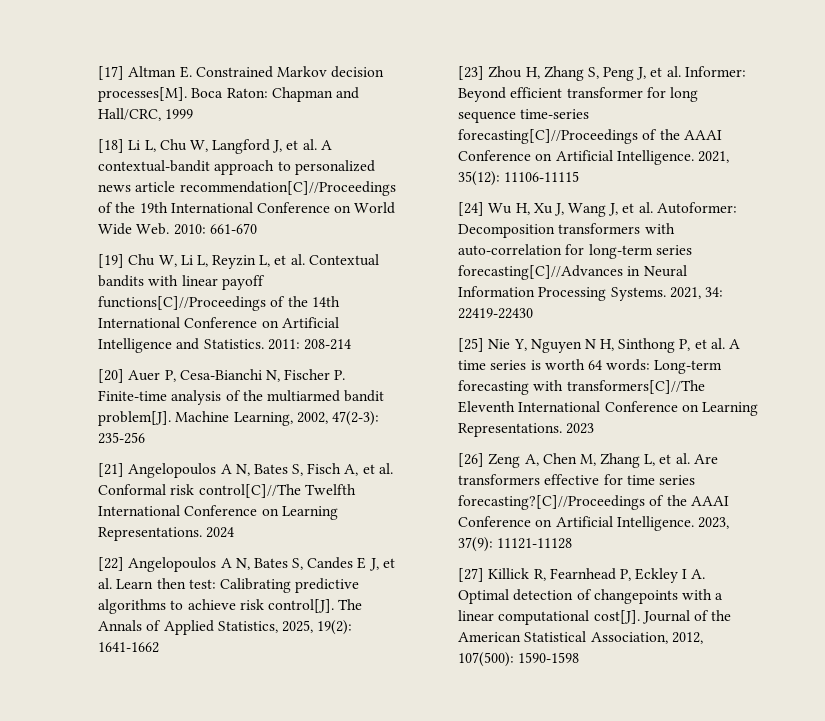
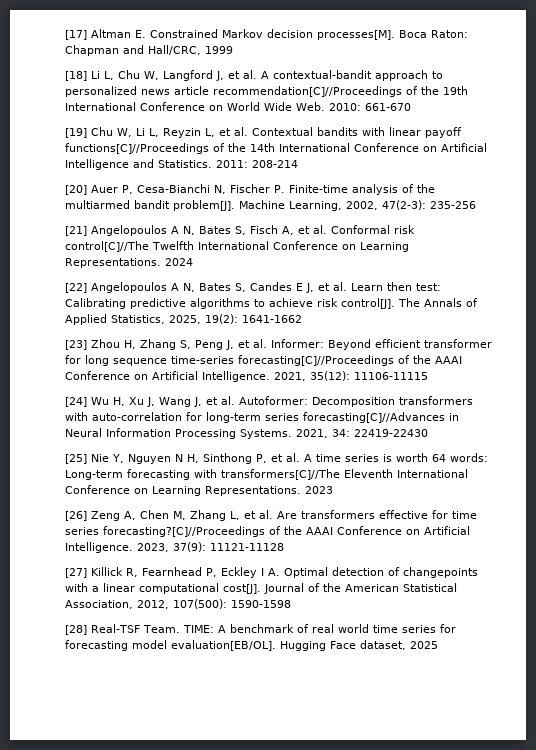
+ [28] Real-TSF Team. TIME: A benchmark of real world time series for forecasting model evaluation[EB/OL]. Hugging Face dataset, 2025

